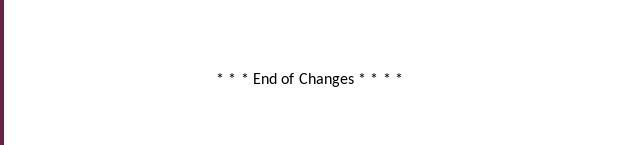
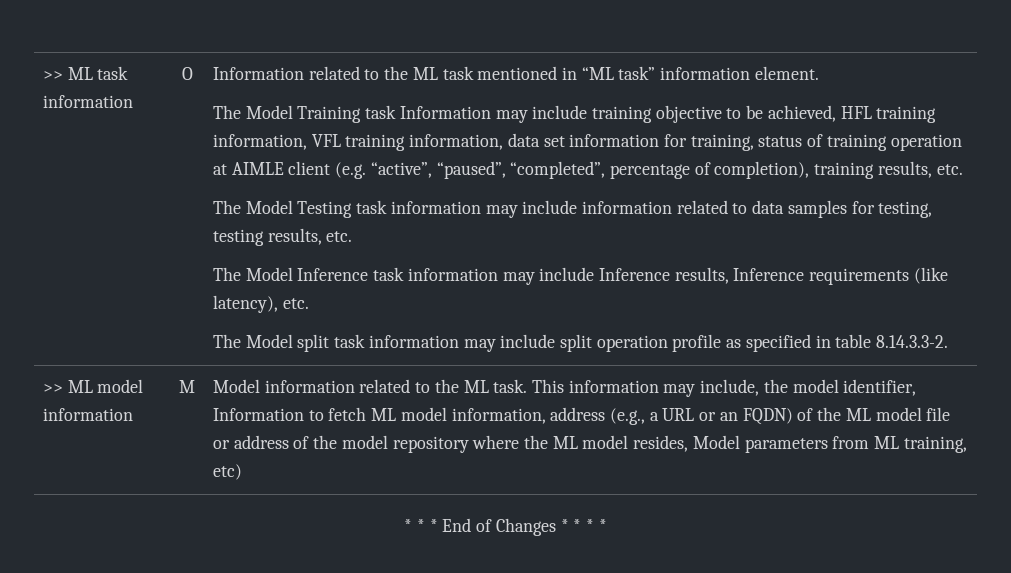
+ >> ML task information | O | Information related to the ML task mentioned in “ML task” information element.
+ The Model Training task Information may include training objective to be achieved, HFL training information, VFL training information, data set information for training, status of training operation at AIMLE client (e.g. “active”, “paused”, “completed”, percentage of completion), training results, etc.
+ The Model Testing task information may include information related to data samples for testing, testing results, etc.
+ The Model Inference task information may include Inference results, Inference requirements (like latency), etc.
+ The Model split task information may include split operation profile as specified in table 8.14.3.3-2.
+ >> ML model information | M | Model information related to the ML task. This information may include, the model identifier, Information to fetch ML model information, address (e.g., a URL or an FQDN) of the ML model file or address of the model repository where the ML model resides, Model parameters from ML training, etc)

